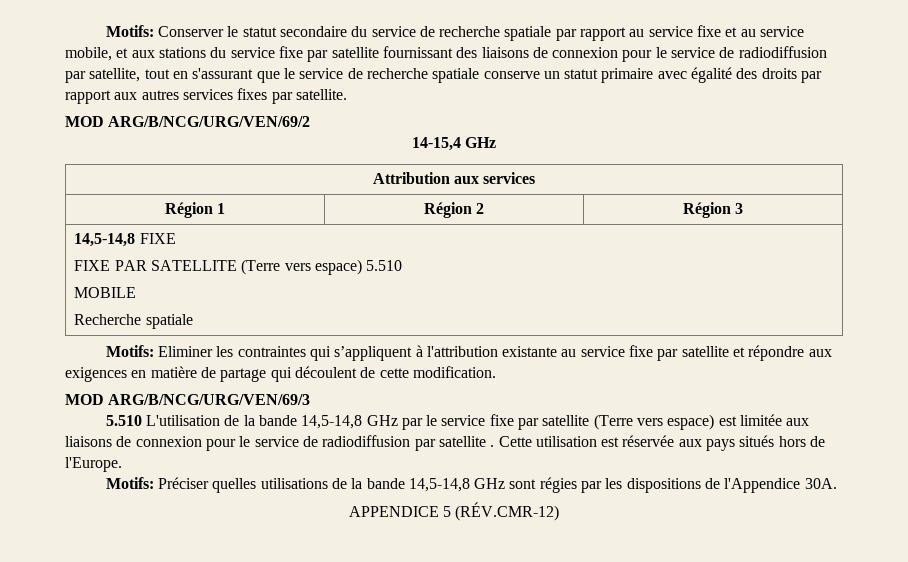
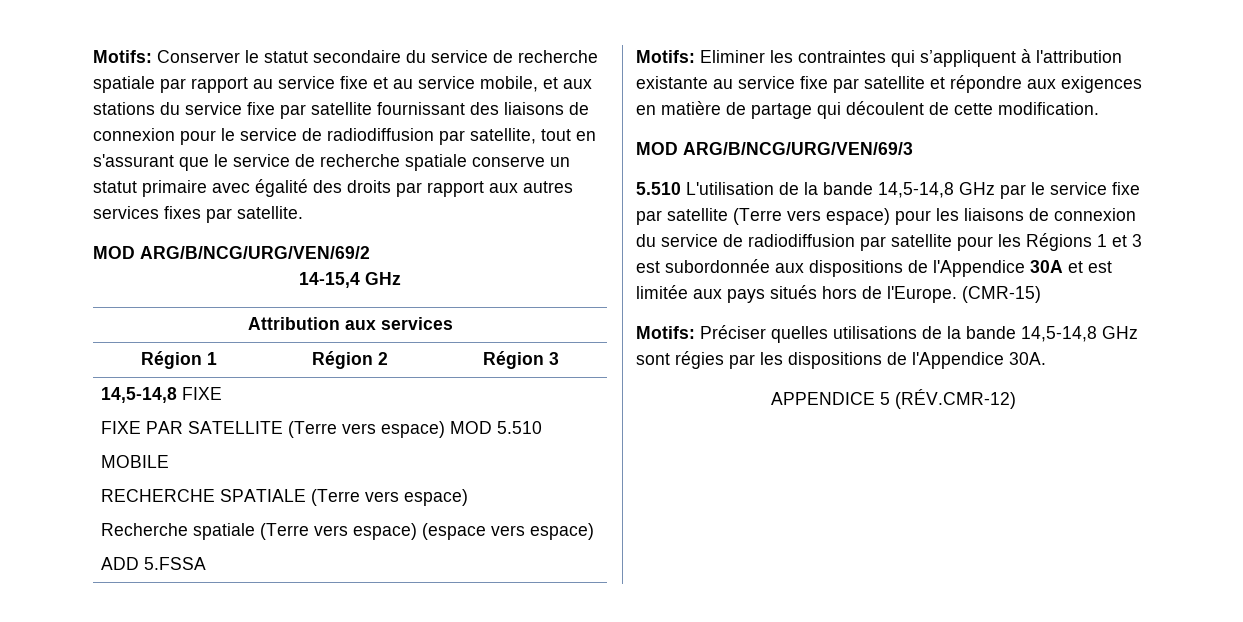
  14,5-14,8 FIXE
- FIXE PAR SATELLITE (Terre vers espace) 5.510
+ FIXE PAR SATELLITE (Terre vers espace) MOD 5.510
  MOBILE
- Recherche spatiale
+ RECHERCHE SPATIALE (Terre vers espace)
+ Recherche spatiale (Terre vers espace) (espace vers espace)
+ ADD 5.FSSA
- 5.510 L'utilisation de la bande 14,5-14,8 GHz par le service fixe par satellite (Terre vers espace) est limitée aux liaisons de connexion pour le service de radiodiffusion par satellite . Cette utilisation est réservée aux pays situés hors de l'Europe.
+ 5.510 L'utilisation de la bande 14,5-14,8 GHz par le service fixe par satellite (Terre vers espace) pour les liaisons de connexion du service de radiodiffusion par satellite pour les Régions 1 et 3 est subordonnée aux dispositions de l'Appendice 30A et est limitée aux pays situés hors de l'Europe. (CMR-15)

